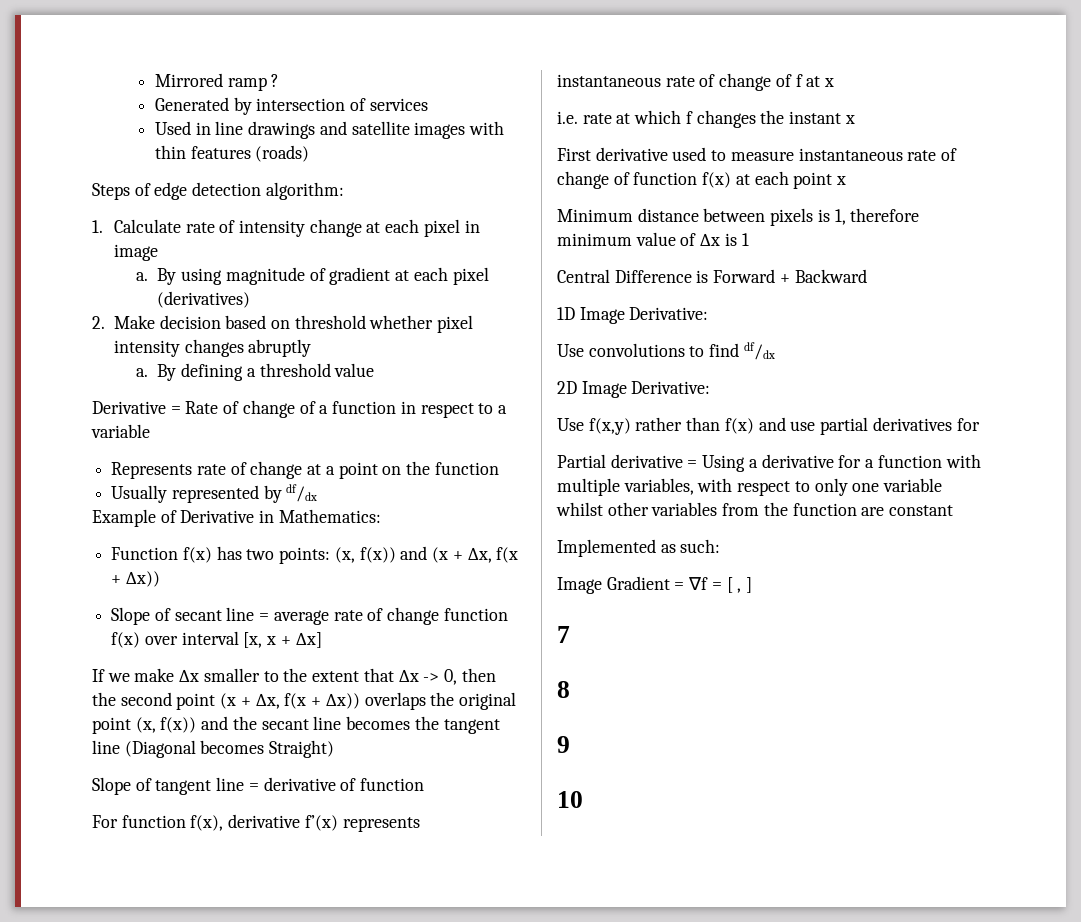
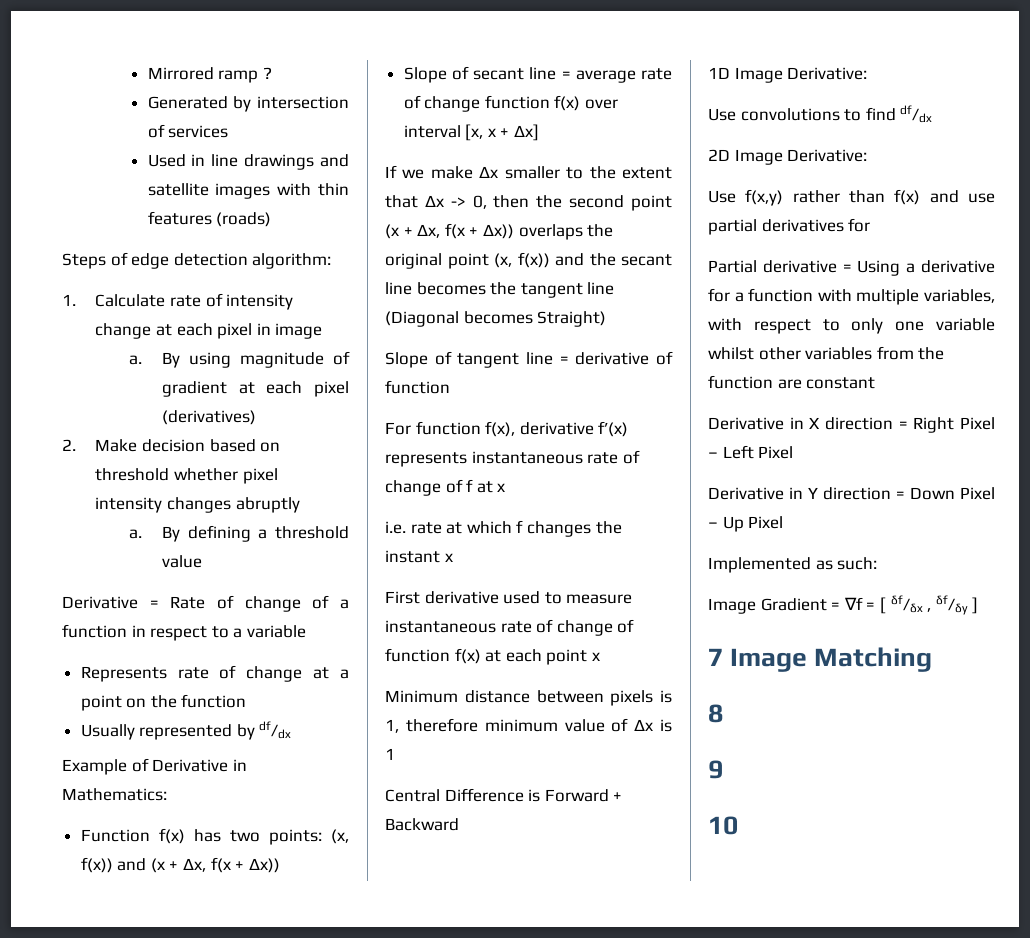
+ Derivative in X direction = Right Pixel – Left Pixel
+ Derivative in Y direction = Down Pixel – Up Pixel
- Image Gradient = ∇f = [ , ]
+ Image Gradient = ∇f = [ δf/δx , δf/δy ]
- 7
+ 7 Image Matching

